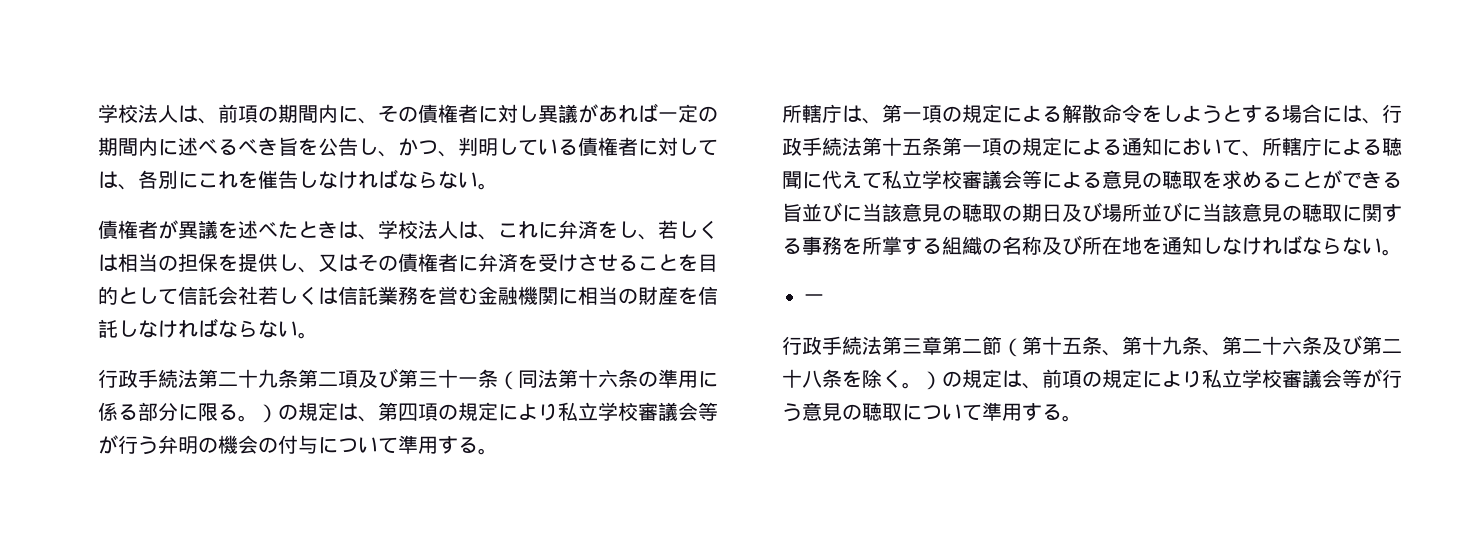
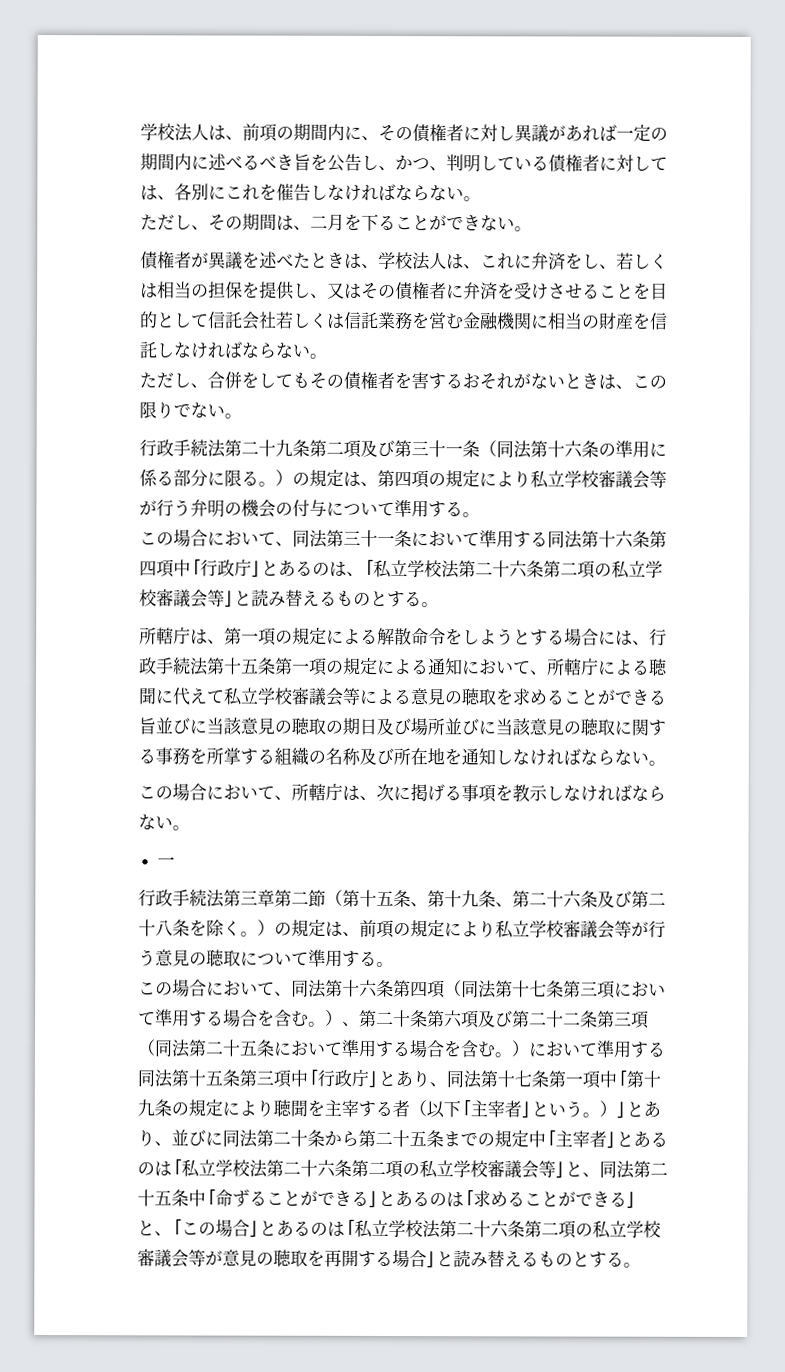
+ ただし、その期間は、二月を下ることができない。
+ ただし、合併をしてもその債権者を害するおそれがないときは、この限りでない。
+ この場合において、同法第三十一条において準用する同法第十六条第四項中「行政庁」とあるのは、「私立学校法第二十六条第二項の私立学校審議会等」と読み替えるものとする。
+ この場合において、所轄庁は、次に掲げる事項を教示しなければならない。
+ この場合において、同法第十六条第四項（同法第十七条第三項において準用する場合を含む。）、第二十条第六項及び第二十二条第三項（同法第二十五条において準用する場合を含む。）において準用する同法第十五条第三項中「行政庁」とあり、同法第十七条第一項中「第十九条の規定により聴聞を主宰する者（以下「主宰者」という。）」とあり、並びに同法第二十条から第二十五条までの規定中「主宰者」とあるのは「私立学校法第二十六条第二項の私立学校審議会等」と、同法第二十五条中「命ずることができる」とあるのは「求めることができる」と、「この場合」とあるのは「私立学校法第二十六条第二項の私立学校審議会等が意見の聴取を再開する場合」と読み替えるものとする。

